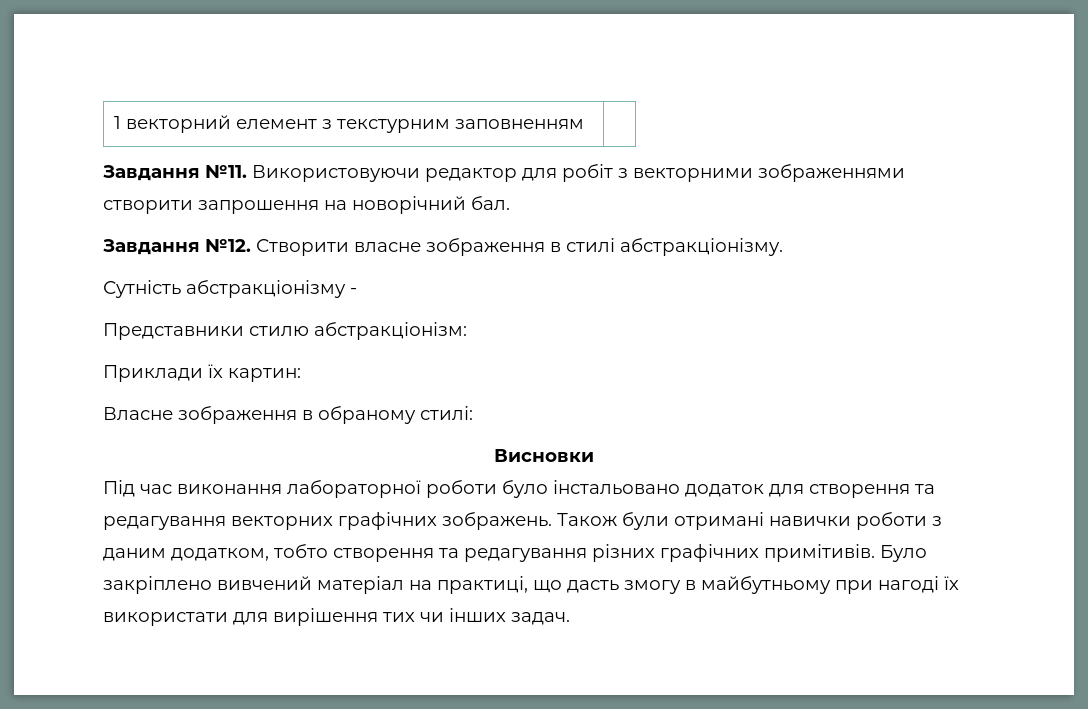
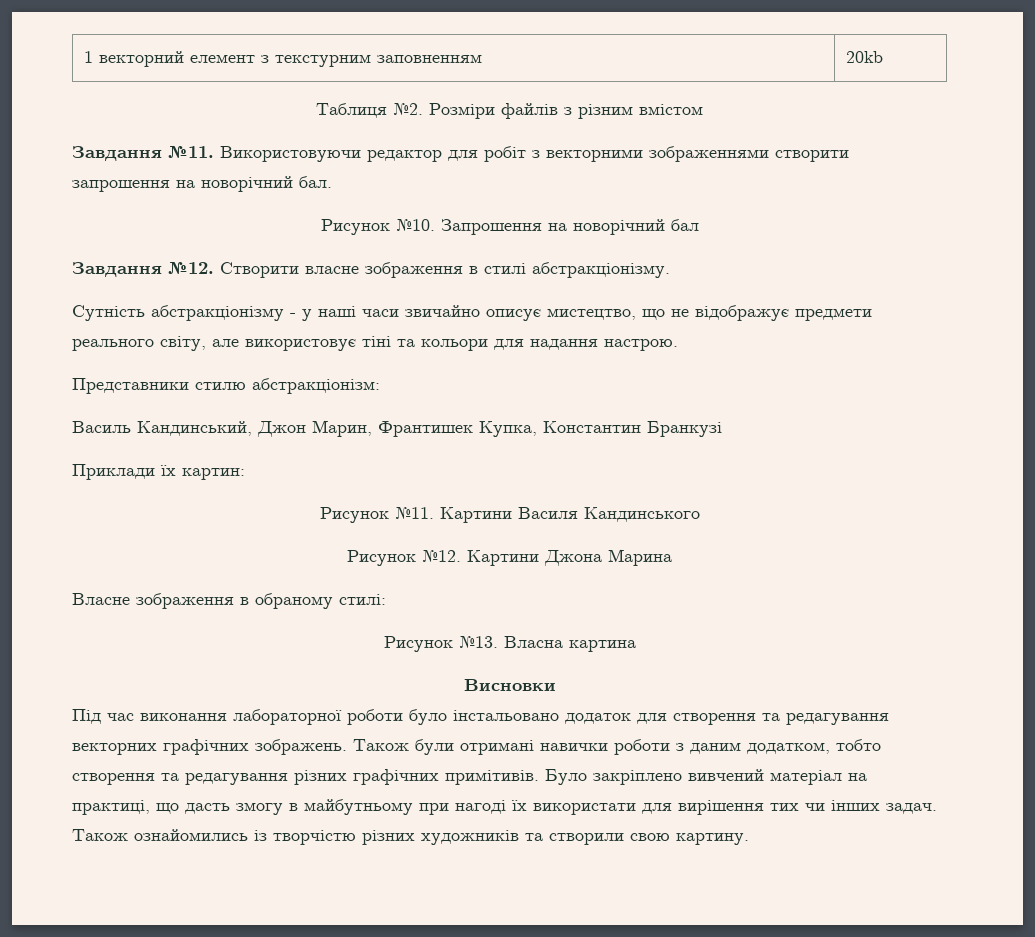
- 1 векторний елемент з текстурним заповненням |
+ 1 векторний елемент з текстурним заповненням | 20kb
+ Таблиця №2. Розміри файлів з різним вмістом
+ Рисунок №10. Запрошення на новорічний бал
- Сутність абстракціонізму -
+ Сутність абстракціонізму - у наші часи звичайно описує мистецтво, що не відображує предмети реального світу, але використовує тіні та кольори для надання настрою.
  Представники стилю абстракціонізм:
+ Василь Кандинський, Джон Марин, Франтишек Купка, Константин Бранкузі
  Приклади їх картин:
+ Рисунок №11. Картини Василя Кандинського
+ Рисунок №12. Картини Джона Марина
+ Рисунок №13. Власна картина
+ Також ознайомились із творчістю різних художників та створили свою картину.

